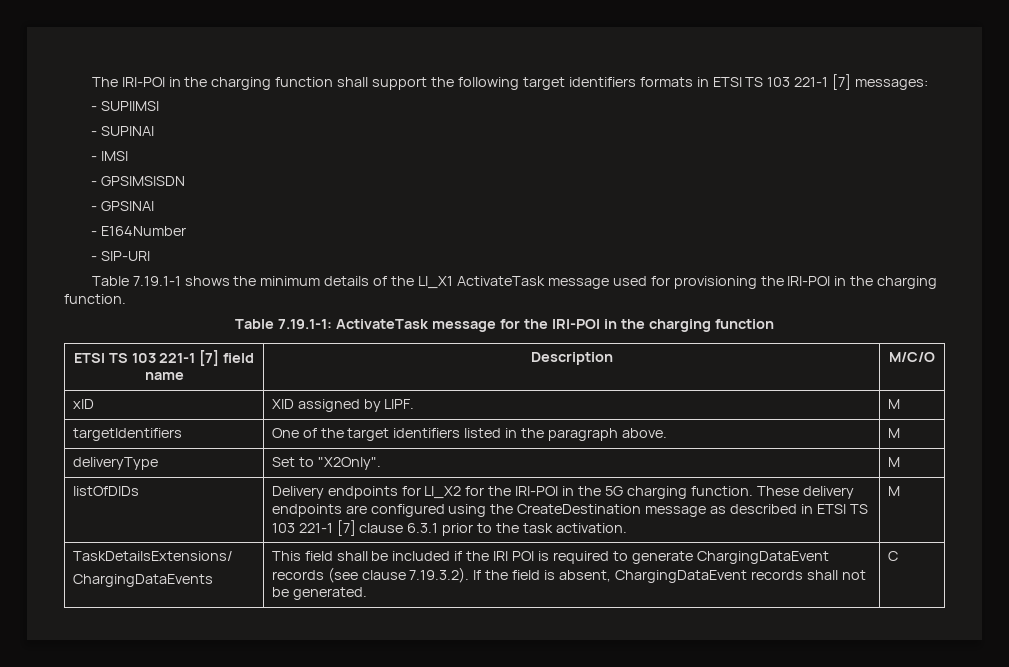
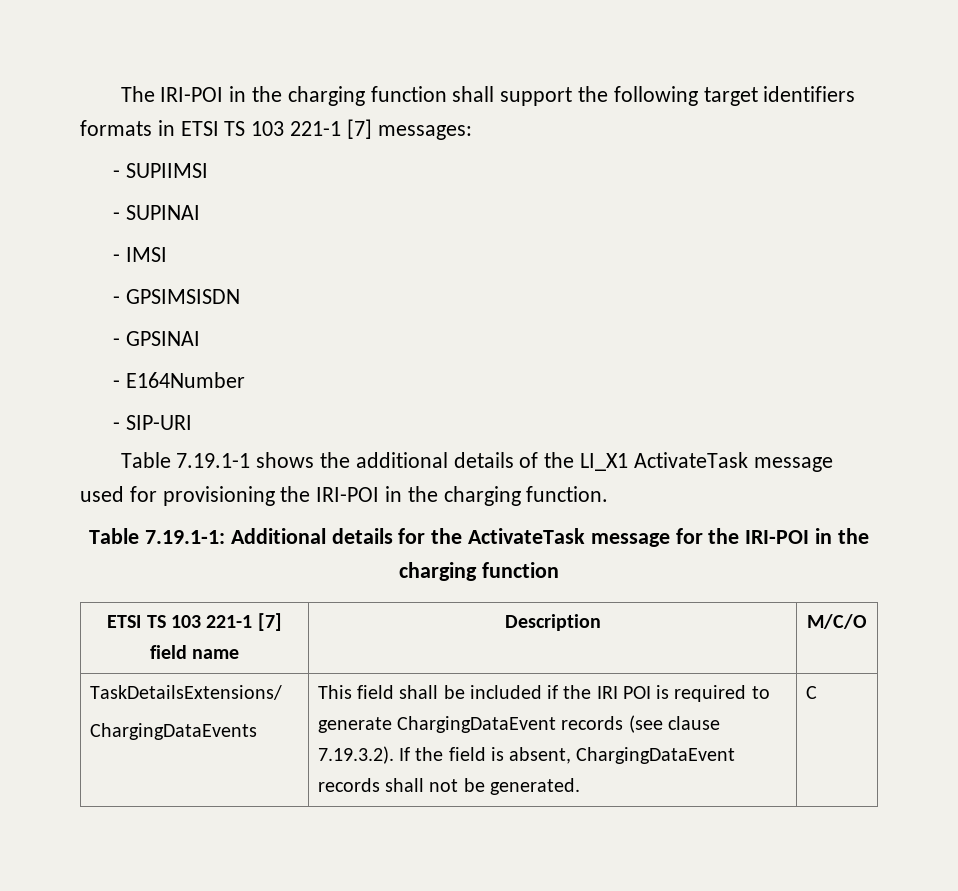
- Table 7.19.1-1 shows the minimum details of the LI_X1 ActivateTask message used for provisioning the IRI-POI in the charging function.
+ Table 7.19.1-1 shows the additional details of the LI_X1 ActivateTask message used for provisioning the IRI-POI in the charging function.
- Table 7.19.1-1: ActivateTask message for the IRI-POI in the charging function
+ Table 7.19.1-1: Additional details for the ActivateTask message for the IRI-POI in the charging function
- xID | XID assigned by LIPF. | M
- targetIdentifiers | One of the target identifiers listed in the paragraph above. | M
- deliveryType | Set to "X2Only". | M
- listOfDIDs | Delivery endpoints for LI_X2 for the IRI-POI in the 5G charging function. These delivery endpoints are configured using the CreateDestination message as described in ETSI TS 103 221-1 [7] clause 6.3.1 prior to the task activation. | M

